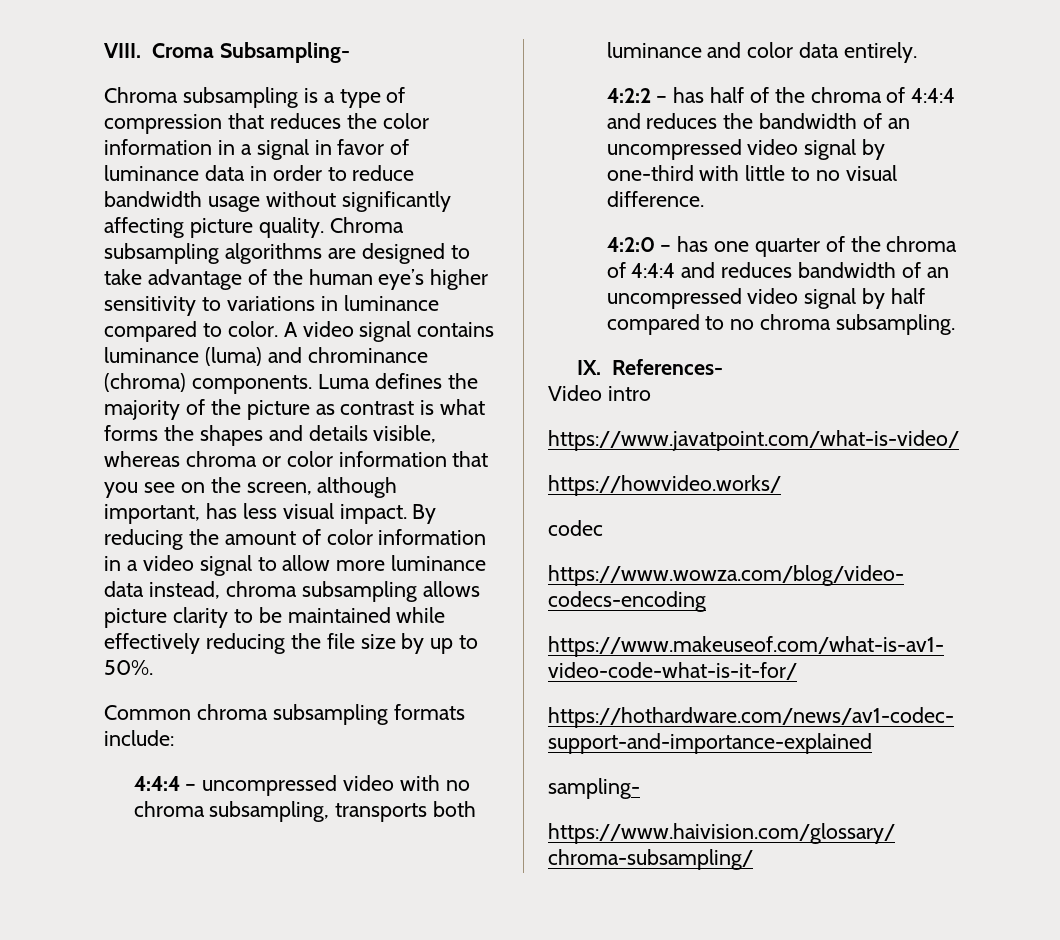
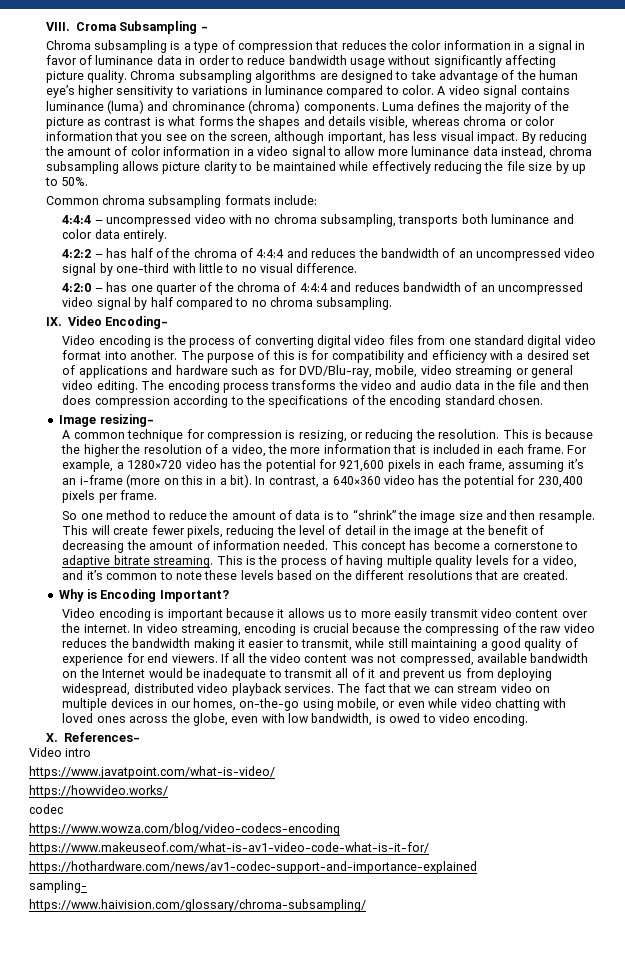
- Croma Subsampling-
+ Croma Subsampling -
- IX. References-
+ IX. Video Encoding-
+ Video encoding is the process of converting digital video files from one standard digital video format into another. The purpose of this is for compatibility and efficiency with a desired set of applications and hardware such as for DVD/Blu-ray, mobile, video streaming or general video editing. The encoding process transforms the video and audio data in the file and then does compression according to the specifications of the encoding standard chosen.
+ Image resizing-
+ A common technique for compression is resizing, or reducing the resolution. This is because the higher the resolution of a video, the more information that is included in each frame. For example, a 1280×720 video has the potential for 921,600 pixels in each frame, assuming it’s an i-frame (more on this in a bit). In contrast, a 640×360 video has the potential for 230,400 pixels per frame.
+ So one method to reduce the amount of data is to “shrink” the image size and then resample. This will create fewer pixels, reducing the level of detail in the image at the benefit of decreasing the amount of information needed. This concept has become a cornerstone to adaptive bitrate streaming. This is the process of having multiple quality levels for a video, and it’s common to note these levels based on the different resolutions that are created.
+ Why is Encoding Important?
+ Video encoding is important because it allows us to more easily transmit video content over the internet. In video streaming, encoding is crucial because the compressing of the raw video reduces the bandwidth making it easier to transmit, while still maintaining a good quality of experience for end viewers. If all the video content was not compressed, available bandwidth on the Internet would be inadequate to transmit all of it and prevent us from deploying widespread, distributed video playback services. The fact that we can stream video on multiple devices in our homes, on-the-go using mobile, or even while video chatting with loved ones across the globe, even with low bandwidth, is owed to video encoding.
+ X. References-

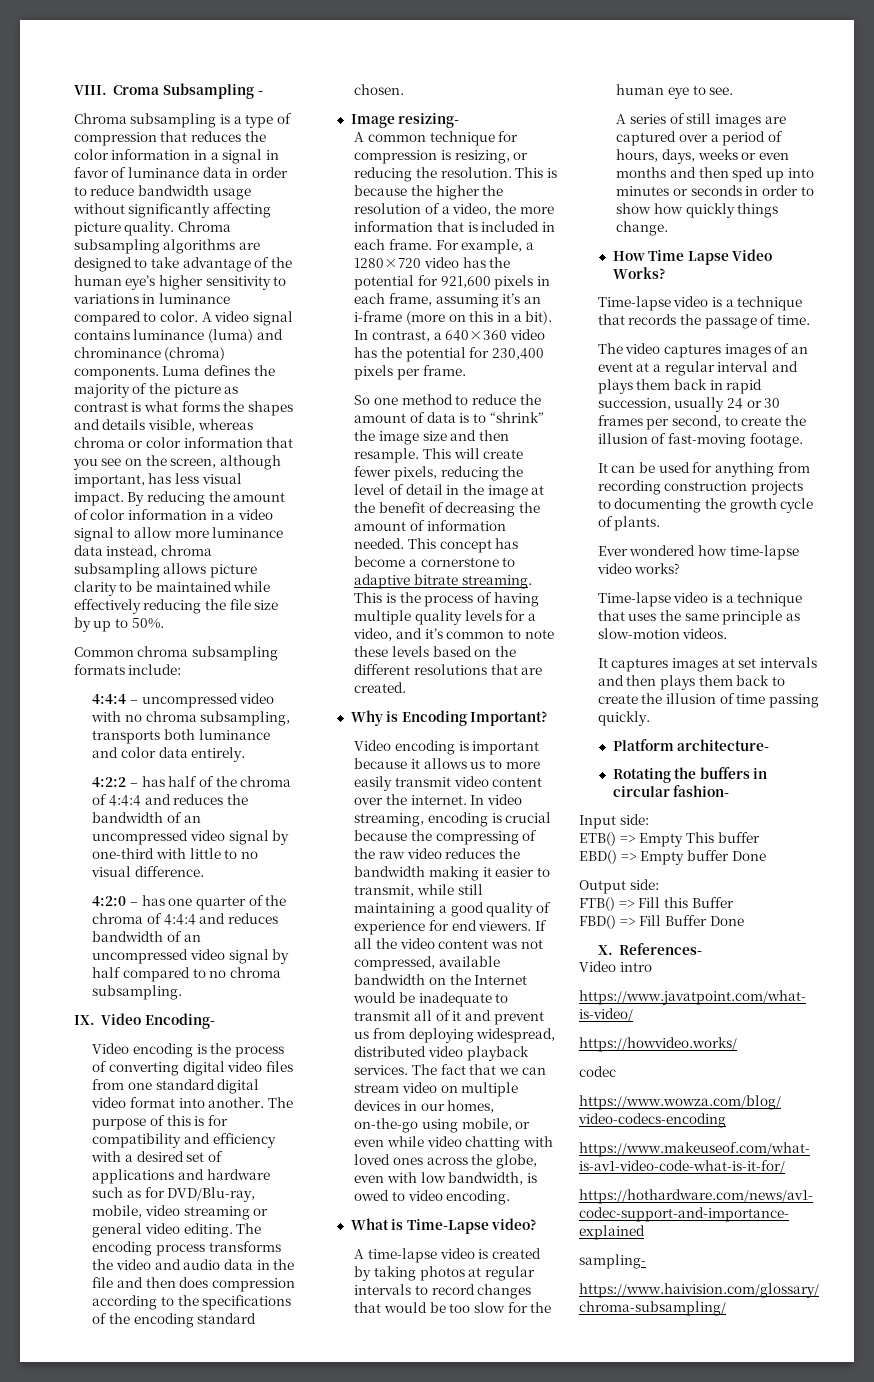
+ What is Time-Lapse video?
+ A time-lapse video is created by taking photos at regular intervals to record changes that would be too slow for the human eye to see.
+ A series of still images are captured over a period of hours, days, weeks or even months and then sped up into minutes or seconds in order to show how quickly things change.
+ How Time Lapse Video Works?
+ Time-lapse video is a technique that records the passage of time.
+ The video captures images of an event at a regular interval and plays them back in rapid succession, usually 24 or 30 frames per second, to create the illusion of fast-moving footage.
+ It can be used for anything from recording construction projects to documenting the growth cycle of plants.
+ Ever wondered how time-lapse video works?
+ Time-lapse video is a technique that uses the same principle as slow-motion videos.
+ It captures images at set intervals and then plays them back to create the illusion of time passing quickly.
+ Platform architecture-
+ Rotating the buffers in circular fashion-
+ Input side:
+ ETB() => Empty This buffer
+ EBD() => Empty buffer Done
+ Output side:
+ FTB() => Fill this Buffer
+ FBD() => Fill Buffer Done

